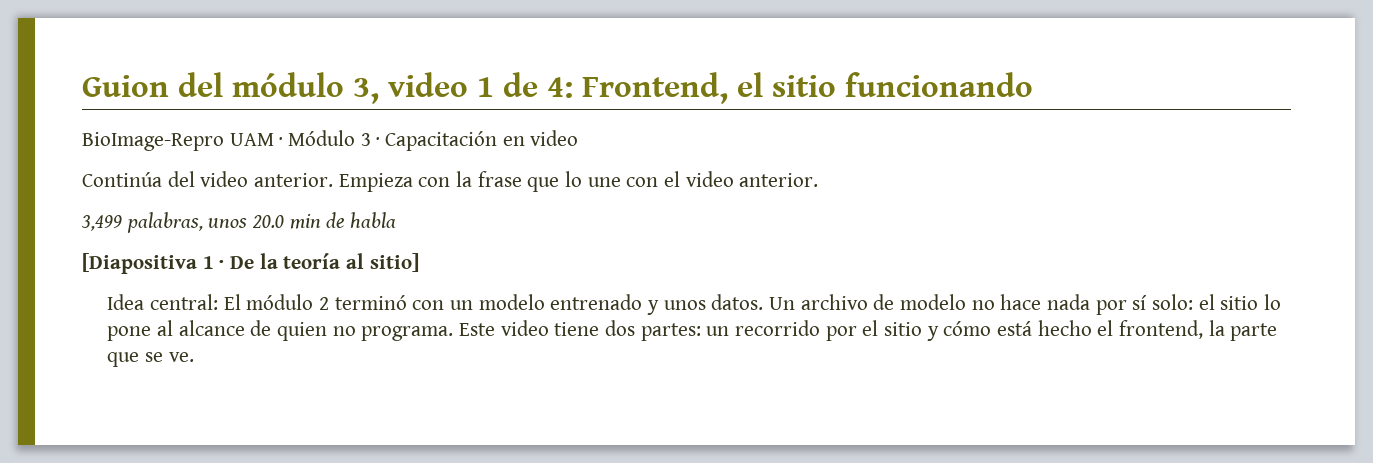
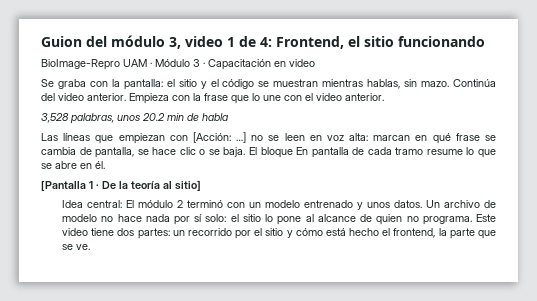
+ Se graba con la pantalla: el sitio y el código se muestran mientras hablas, sin mazo.
- 3,499 palabras, unos 20.0 min de habla
+ 3,528 palabras, unos 20.2 min de habla
- [Diapositiva 1 · De la teoría al sitio]
+ Las líneas que empiezan con [Acción: …] no se leen en voz alta: marcan en qué frase se cambia de pantalla, se hace clic o se baja. El bloque En pantalla de cada tramo resume lo que se abre en él.
+ [Pantalla 1 · De la teoría al sitio]

